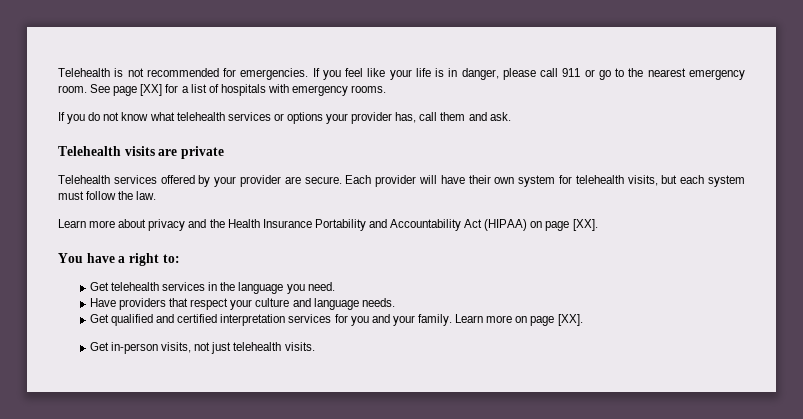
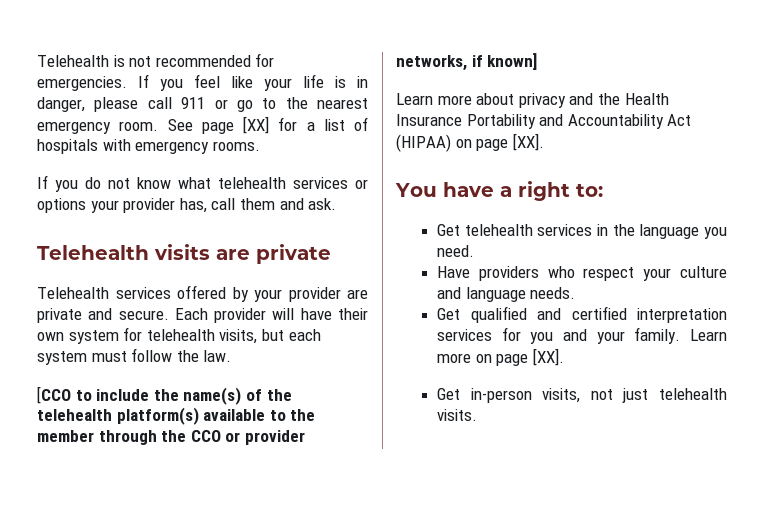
- Telehealth services offered by your provider are secure.
+ Telehealth services offered by your provider are private and secure.
+ [CCO to include the name(s) of the telehealth platform(s) available to the member through the CCO or provider networks, if known]
- Have providers that respect your culture and language needs.
+ Have providers who respect your culture and language needs.

